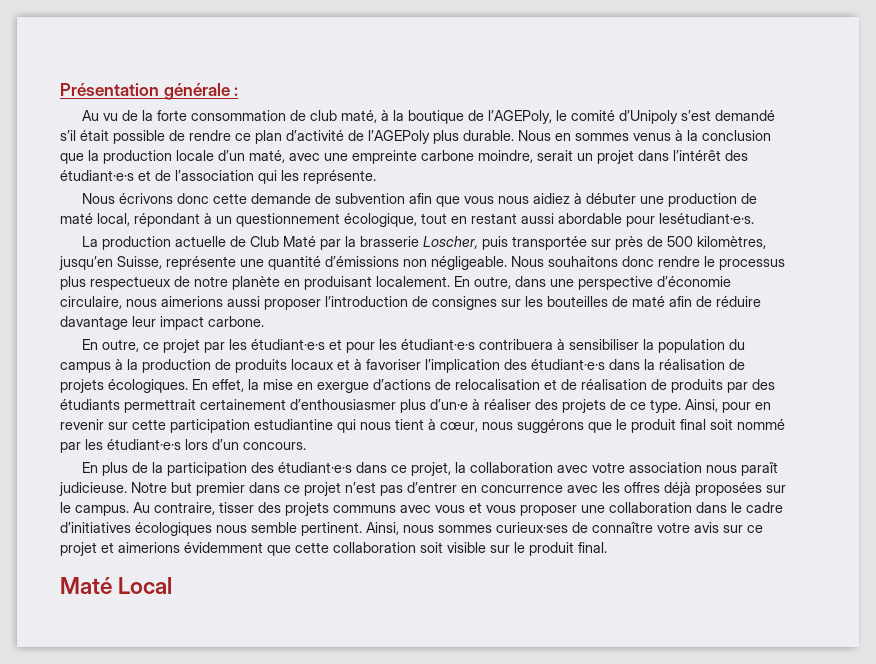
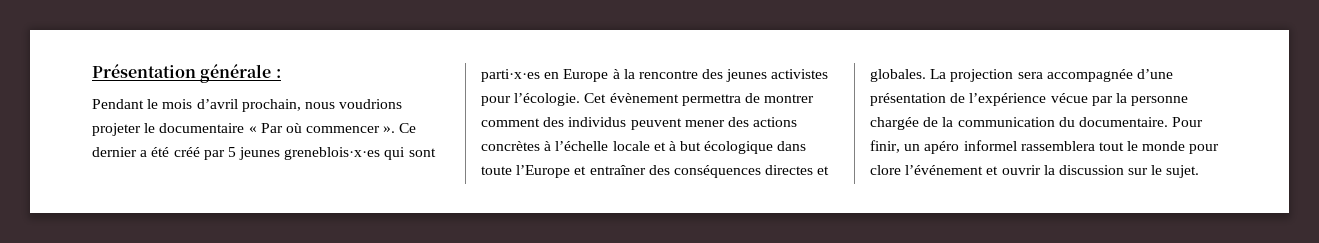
- Au vu de la forte consommation de club maté, à la boutique de l’AGEPoly, le comité d’Unipoly s’est demandé s’il était possible de rendre ce plan d’activité de l’AGEPoly plus durable. Nous en sommes venus à la conclusion que la production locale d’un maté, avec une empreinte carbone moindre, serait un projet dans l’intérêt des étudiant·e·s et de l’association qui les représente.
- Nous écrivons donc cette demande de subvention afin que vous nous aidiez à débuter une production de maté local, répondant à un questionnement écologique, tout en restant aussi abordable pour lesétudiant·e·s.
- La production actuelle de Club Maté par la brasserie Loscher, puis transportée sur près de 500 kilomètres, jusqu’en Suisse, représente une quantité d’émissions non négligeable. Nous souhaitons donc rendre le processus plus respectueux de notre planète en produisant localement. En outre, dans une perspective d’économie circulaire, nous aimerions aussi proposer l’introduction de consignes sur les bouteilles de maté afin de réduire davantage leur impact carbone.
- En outre, ce projet par les étudiant·e·s et pour les étudiant·e·s contribuera à sensibiliser la population du campus à la production de produits locaux et à favoriser l’implication des étudiant·e·s dans la réalisation de projets écologiques. En effet, la mise en exergue d’actions de relocalisation et de réalisation de produits par des étudiants permettrait certainement d’enthousiasmer plus d’un·e à réaliser des projets de ce type. Ainsi, pour en revenir sur cette participation estudiantine qui nous tient à cœur, nous suggérons que le produit final soit nommé par les étudiant·e·s lors d’un concours.
- En plus de la participation des étudiant·e·s dans ce projet, la collaboration avec votre association nous paraît judicieuse. Notre but premier dans ce projet n’est pas d’entrer en concurrence avec les offres déjà proposées sur le campus. Au contraire, tisser des projets communs avec vous et vous proposer une collaboration dans le cadre d’initiatives écologiques nous semble pertinent. Ainsi, nous sommes curieux·ses de connaître votre avis sur ce projet et aimerions évidemment que cette collaboration soit visible sur le produit final.
- Maté Local
+ Pendant le mois d’avril prochain, nous voudrions projeter le documentaire « Par où commencer ». Ce dernier a été créé par 5 jeunes greneblois·x·es qui sont parti·x·es en Europe à la rencontre des jeunes activistes pour l’écologie. Cet évènement permettra de montrer comment des individus peuvent mener des actions concrètes à l’échelle locale et à but écologique dans toute l’Europe et entraîner des conséquences directes et globales. La projection sera accompagnée d’une présentation de l’expérience vécue par la personne chargée de la communication du documentaire. Pour finir, un apéro informel rassemblera tout le monde pour clore l’événement et ouvrir la discussion sur le sujet.

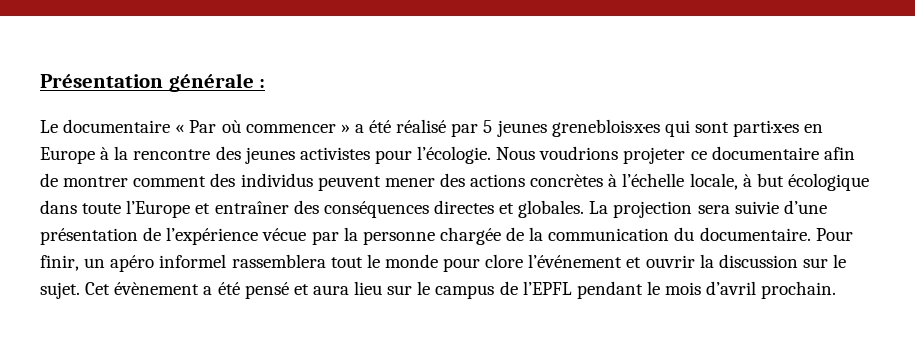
- Pendant le mois d’avril prochain, nous voudrions projeter le documentaire « Par où commencer ». Ce dernier a été créé par 5 jeunes greneblois·x·es qui sont parti·x·es en Europe à la rencontre des jeunes activistes pour l’écologie.
+ Le documentaire « Par où commencer » a été réalisé par 5 jeunes greneblois·x·es qui sont parti·x·es en Europe à la rencontre des jeunes activistes pour l’écologie.
- Cet évènement permettra de montrer comment des individus peuvent mener des actions concrètes à l’échelle locale et à but écologique dans toute l’Europe et entraîner des conséquences directes et globales.
+ Nous voudrions projeter ce documentaire afin de montrer comment des individus peuvent mener des actions concrètes à l’échelle locale, à but écologique dans toute l’Europe et entraîner des conséquences directes et globales.
- La projection sera accompagnée d’une présentation de l’expérience vécue par la personne chargée de la communication du documentaire.
+ La projection sera suivie d’une présentation de l’expérience vécue par la personne chargée de la communication du documentaire.
+ Cet évènement a été pensé et aura lieu sur le campus de l’EPFL pendant le mois d’avril prochain.

